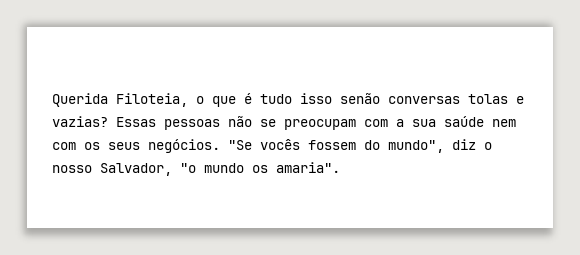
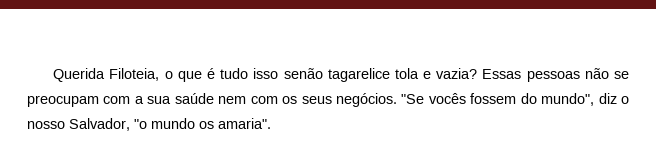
- Querida Filoteia, o que é tudo isso senão conversas tolas e vazias?
+ Querida Filoteia, o que é tudo isso senão tagarelice tola e vazia?

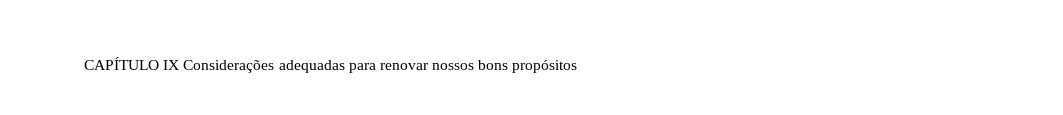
- Querida Filoteia, o que é tudo isso senão tagarelice tola e vazia? Essas pessoas não se preocupam com a sua saúde nem com os seus negócios. "Se vocês fossem do mundo", diz o nosso Salvador, "o mundo os amaria".
+ CAPÍTULO IX Considerações adequadas para renovar nossos bons propósitos

